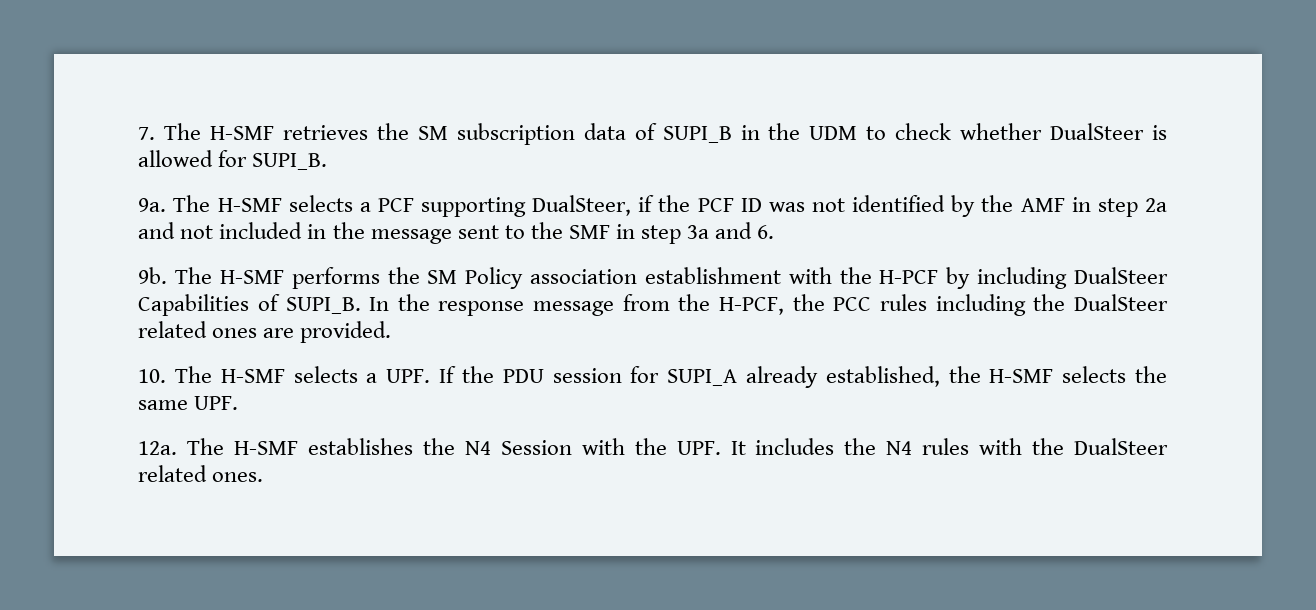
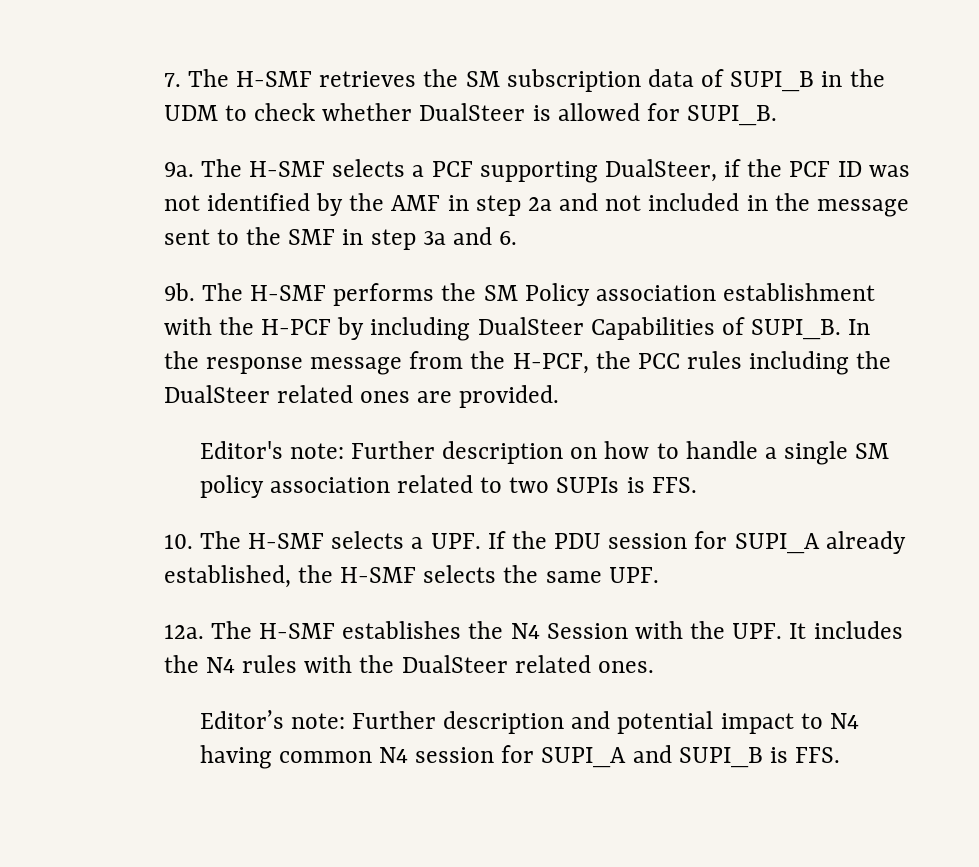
+ Editor's note: Further description on how to handle a single SM policy association related to two SUPIs is FFS.
+ Editor’s note: Further description and potential impact to N4 having common N4 session for SUPI_A and SUPI_B is FFS.

